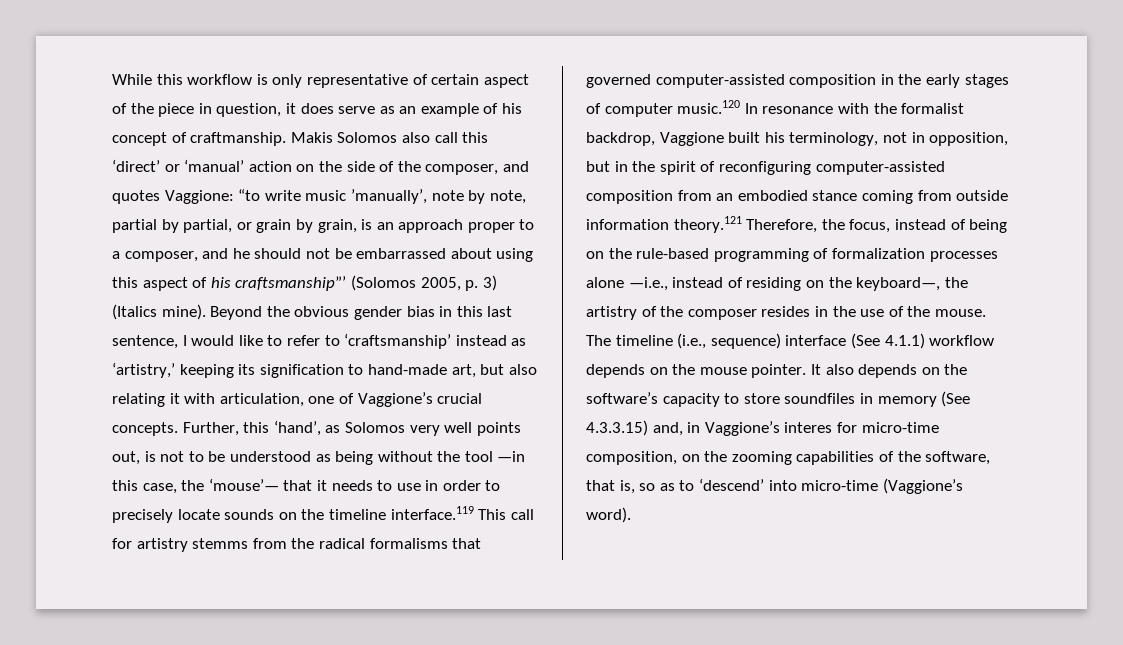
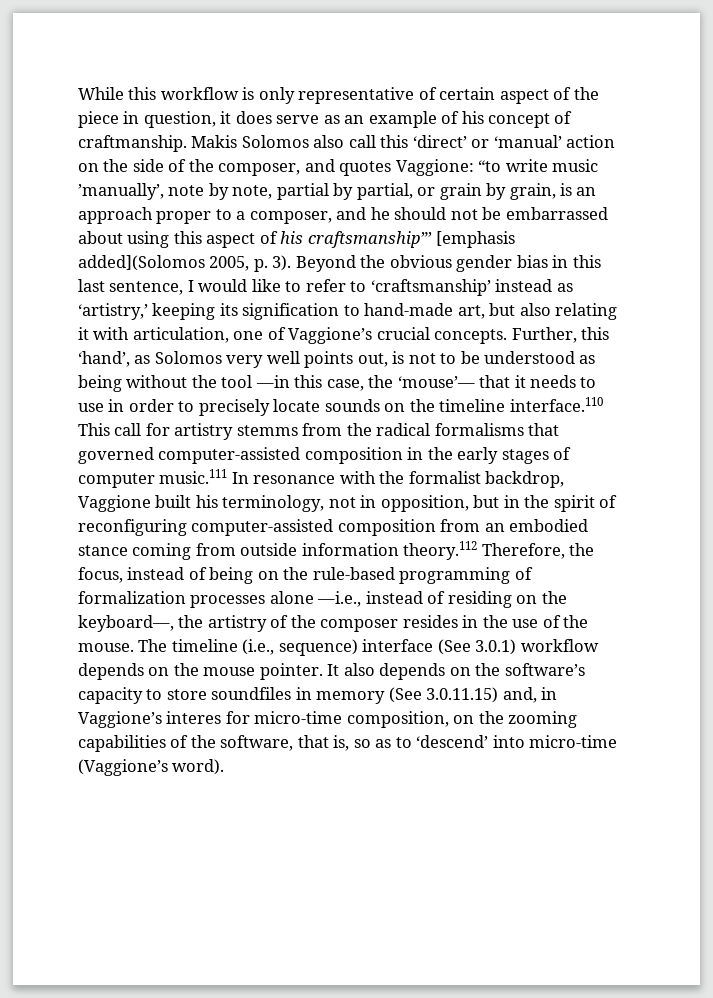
- Makis Solomos also call this ‘direct’ or ‘manual’ action on the side of the composer, and quotes Vaggione: “to write music ’manually’, note by note, partial by partial, or grain by grain, is an approach proper to a composer, and he should not be embarrassed about using this aspect of his craftsmanship”’ (Solomos 2005, p. 3) (Italics mine).
+ Makis Solomos also call this ‘direct’ or ‘manual’ action on the side of the composer, and quotes Vaggione: “to write music ’manually’, note by note, partial by partial, or grain by grain, is an approach proper to a composer, and he should not be embarrassed about using this aspect of his craftsmanship”’ [emphasis added](Solomos 2005, p. 3).
- Further, this ‘hand’, as Solomos very well points out, is not to be understood as being without the tool —in this case, the ‘mouse’— that it needs to use in order to precisely locate sounds on the timeline interface.119 This call for artistry stemms from the radical formalisms that governed computer-assisted composition in the early stages of computer music.120 In resonance with the formalist backdrop, Vaggione built his terminology, not in opposition, but in the spirit of reconfiguring computer-assisted composition from an embodied stance coming from outside information theory.121 Therefore, the focus, instead of being on the rule-based programming of formalization processes alone —i.e., instead of residing on the keyboard—, the artistry of the composer resides in the use of the mouse.
+ Further, this ‘hand’, as Solomos very well points out, is not to be understood as being without the tool —in this case, the ‘mouse’— that it needs to use in order to precisely locate sounds on the timeline interface.110 This call for artistry stemms from the radical formalisms that governed computer-assisted composition in the early stages of computer music.111 In resonance with the formalist backdrop, Vaggione built his terminology, not in opposition, but in the spirit of reconfiguring computer-assisted composition from an embodied stance coming from outside information theory.112 Therefore, the focus, instead of being on the rule-based programming of formalization processes alone —i.e., instead of residing on the keyboard—, the artistry of the composer resides in the use of the mouse.
- The timeline (i.e., sequence) interface (See 4.1.1) workflow depends on the mouse pointer.
+ The timeline (i.e., sequence) interface (See 3.0.1) workflow depends on the mouse pointer.
- It also depends on the software’s capacity to store soundfiles in memory (See 4.3.3.15) and, in Vaggione’s interes for micro-time composition, on the zooming capabilities of the software, that is, so as to ‘descend’ into micro-time (Vaggione’s word).
+ It also depends on the software’s capacity to store soundfiles in memory (See 3.0.11.15) and, in Vaggione’s interes for micro-time composition, on the zooming capabilities of the software, that is, so as to ‘descend’ into micro-time (Vaggione’s word).

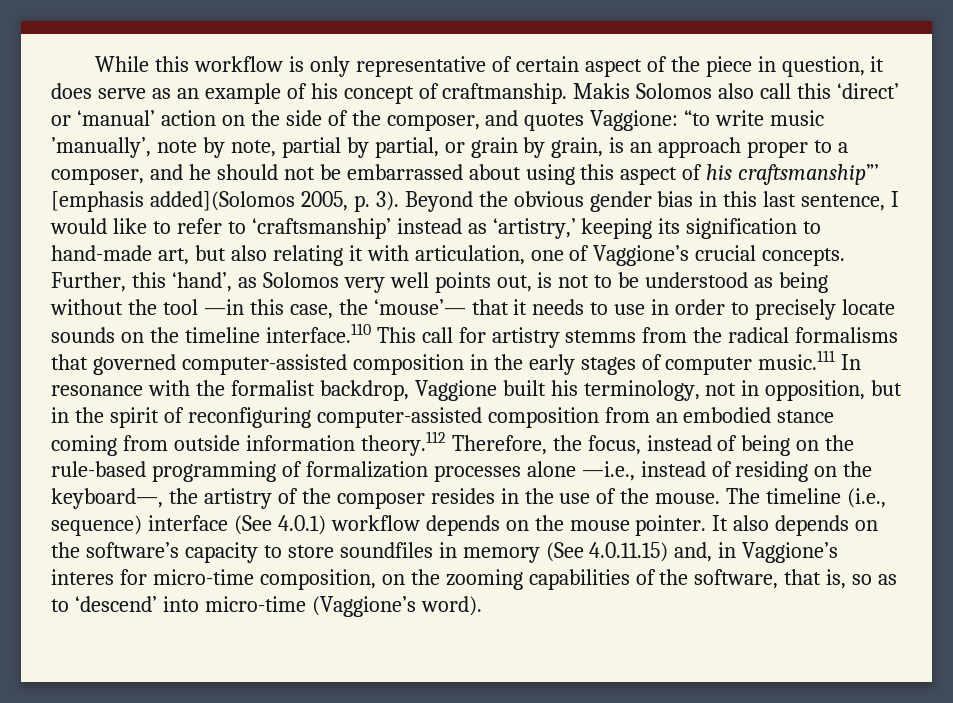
- The timeline (i.e., sequence) interface (See 3.0.1) workflow depends on the mouse pointer.
+ The timeline (i.e., sequence) interface (See 4.0.1) workflow depends on the mouse pointer.
- It also depends on the software’s capacity to store soundfiles in memory (See 3.0.11.15) and, in Vaggione’s interes for micro-time composition, on the zooming capabilities of the software, that is, so as to ‘descend’ into micro-time (Vaggione’s word).
+ It also depends on the software’s capacity to store soundfiles in memory (See 4.0.11.15) and, in Vaggione’s interes for micro-time composition, on the zooming capabilities of the software, that is, so as to ‘descend’ into micro-time (Vaggione’s word).

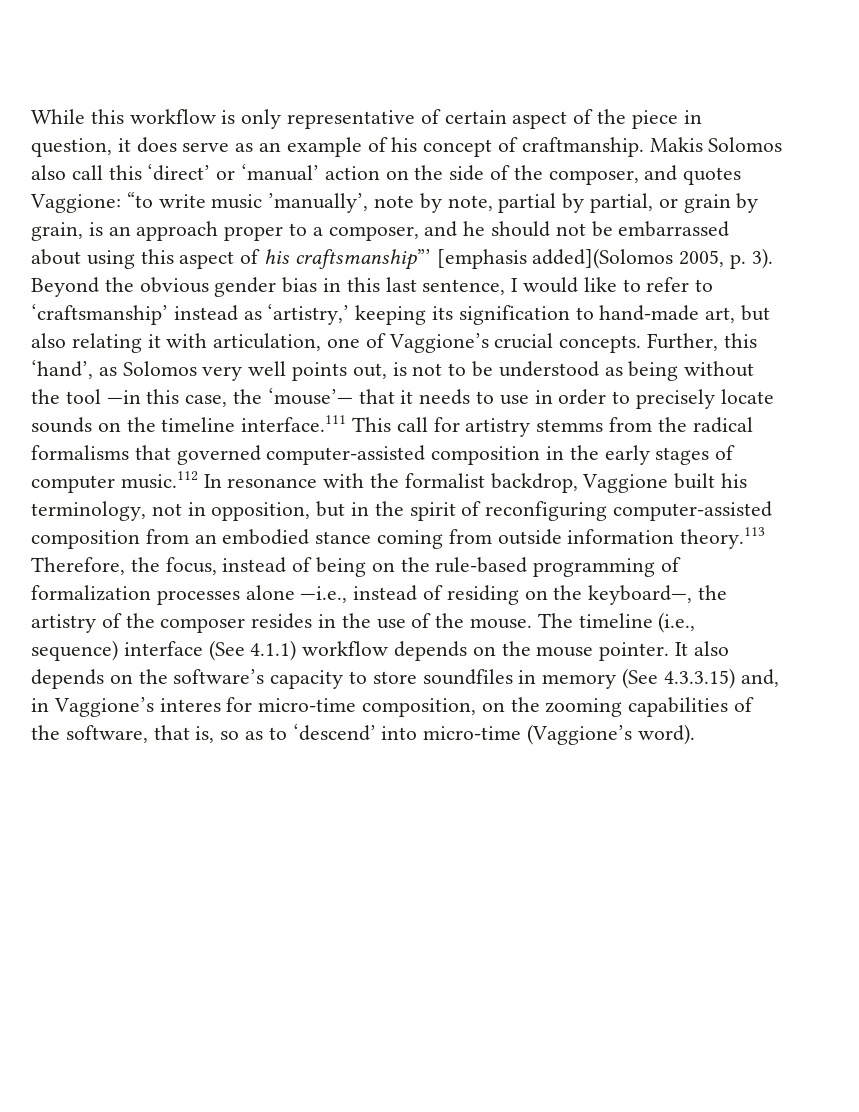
- Further, this ‘hand’, as Solomos very well points out, is not to be understood as being without the tool —in this case, the ‘mouse’— that it needs to use in order to precisely locate sounds on the timeline interface.110 This call for artistry stemms from the radical formalisms that governed computer-assisted composition in the early stages of computer music.111 In resonance with the formalist backdrop, Vaggione built his terminology, not in opposition, but in the spirit of reconfiguring computer-assisted composition from an embodied stance coming from outside information theory.112 Therefore, the focus, instead of being on the rule-based programming of formalization processes alone —i.e., instead of residing on the keyboard—, the artistry of the composer resides in the use of the mouse.
+ Further, this ‘hand’, as Solomos very well points out, is not to be understood as being without the tool —in this case, the ‘mouse’— that it needs to use in order to precisely locate sounds on the timeline interface.111 This call for artistry stemms from the radical formalisms that governed computer-assisted composition in the early stages of computer music.112 In resonance with the formalist backdrop, Vaggione built his terminology, not in opposition, but in the spirit of reconfiguring computer-assisted composition from an embodied stance coming from outside information theory.113 Therefore, the focus, instead of being on the rule-based programming of formalization processes alone —i.e., instead of residing on the keyboard—, the artistry of the composer resides in the use of the mouse.
- The timeline (i.e., sequence) interface (See 4.0.1) workflow depends on the mouse pointer.
+ The timeline (i.e., sequence) interface (See 4.1.1) workflow depends on the mouse pointer.
- It also depends on the software’s capacity to store soundfiles in memory (See 4.0.11.15) and, in Vaggione’s interes for micro-time composition, on the zooming capabilities of the software, that is, so as to ‘descend’ into micro-time (Vaggione’s word).
+ It also depends on the software’s capacity to store soundfiles in memory (See 4.3.3.15) and, in Vaggione’s interes for micro-time composition, on the zooming capabilities of the software, that is, so as to ‘descend’ into micro-time (Vaggione’s word).

